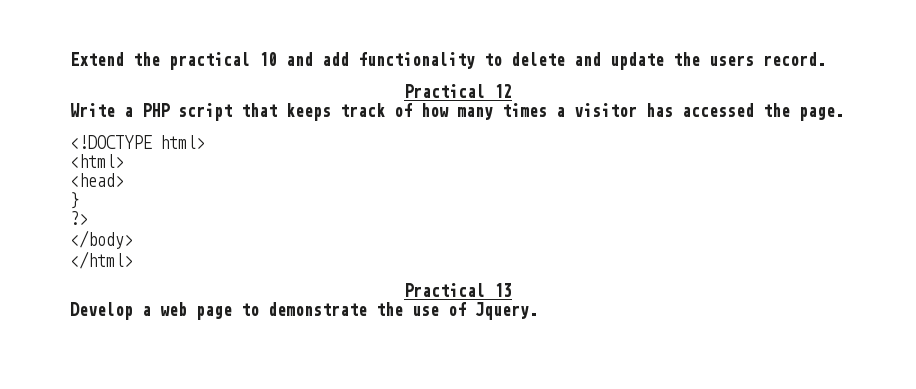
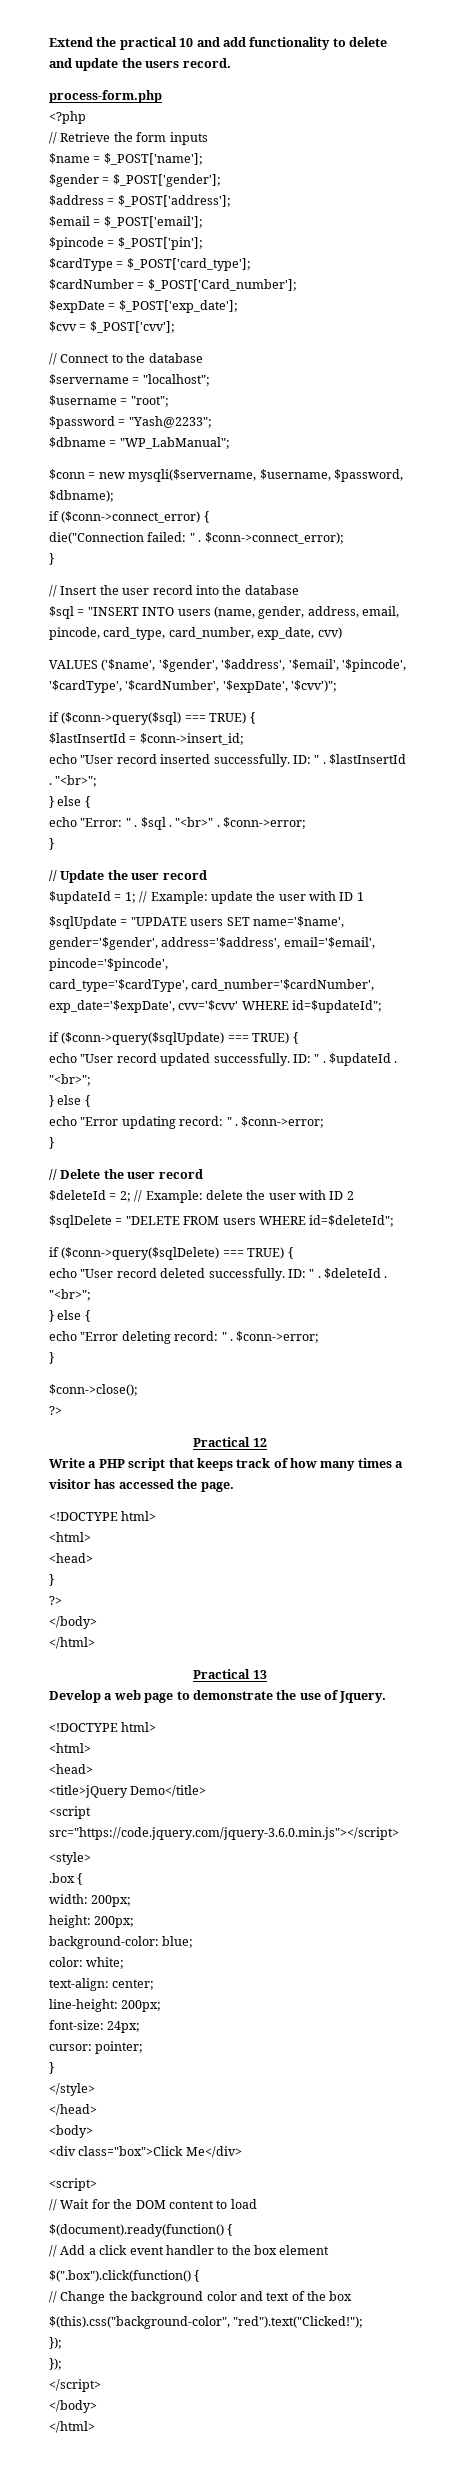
+ process-form.php
+ <?php
+ // Retrieve the form inputs
+ $name = $_POST['name'];
+ $gender = $_POST['gender'];
+ $address = $_POST['address'];
+ $email = $_POST['email'];
+ $pincode = $_POST['pin'];
+ $cardType = $_POST['card_type'];
+ $cardNumber = $_POST['Card_number'];
+ $expDate = $_POST['exp_date'];
+ $cvv = $_POST['cvv'];
+ // Connect to the database
+ $servername = "localhost";
+ $username = "root";
+ $password = "Yash@2233";
+ $dbname = "WP_LabManual";
+ $conn = new mysqli($servername, $username, $password, $dbname);
+ if ($conn->connect_error) {
+ die("Connection failed: " . $conn->connect_error);
+ }
+ // Insert the user record into the database
+ $sql = "INSERT INTO users (name, gender, address, email, pincode, card_type, card_number, exp_date, cvv)
+ VALUES ('$name', '$gender', '$address', '$email', '$pincode', '$cardType', '$cardNumber', '$expDate', '$cvv')";
+ if ($conn->query($sql) === TRUE) {
+ $lastInsertId = $conn->insert_id;
+ echo "User record inserted successfully. ID: " . $lastInsertId . "<br>";
+ } else {
+ echo "Error: " . $sql . "<br>" . $conn->error;
+ }
+ // Update the user record
+ $updateId = 1; // Example: update the user with ID 1
+ $sqlUpdate = "UPDATE users SET name='$name', gender='$gender', address='$address', email='$email', pincode='$pincode',
+ card_type='$cardType', card_number='$cardNumber', exp_date='$expDate', cvv='$cvv' WHERE id=$updateId";
+ if ($conn->query($sqlUpdate) === TRUE) {
+ echo "User record updated successfully. ID: " . $updateId . "<br>";
+ } else {
+ echo "Error updating record: " . $conn->error;
+ }
+ // Delete the user record
+ $deleteId = 2; // Example: delete the user with ID 2
+ $sqlDelete = "DELETE FROM users WHERE id=$deleteId";
+ if ($conn->query($sqlDelete) === TRUE) {
+ echo "User record deleted successfully. ID: " . $deleteId . "<br>";
+ } else {
+ echo "Error deleting record: " . $conn->error;
+ }
+ $conn->close();
+ ?>
  Develop a web page to demonstrate the use of Jquery.
+ <!DOCTYPE html>
+ <html>
+ <head>
+ <title>jQuery Demo</title>
+ <script src="https://code.jquery.com/jquery-3.6.0.min.js"></script>
+ <style>
+ .box {
+ width: 200px;
+ height: 200px;
+ background-color: blue;
+ color: white;
+ text-align: center;
+ line-height: 200px;
+ font-size: 24px;
+ cursor: pointer;
+ }
+ </style>
+ </head>
+ <body>
+ <div class="box">Click Me</div>
+ <script>
+ // Wait for the DOM content to load
+ $(document).ready(function() {
+ // Add a click event handler to the box element
+ $(".box").click(function() {
+ // Change the background color and text of the box
+ $(this).css("background-color", "red").text("Clicked!");
+ });
+ });
+ </script>
+ </body>
+ </html>

